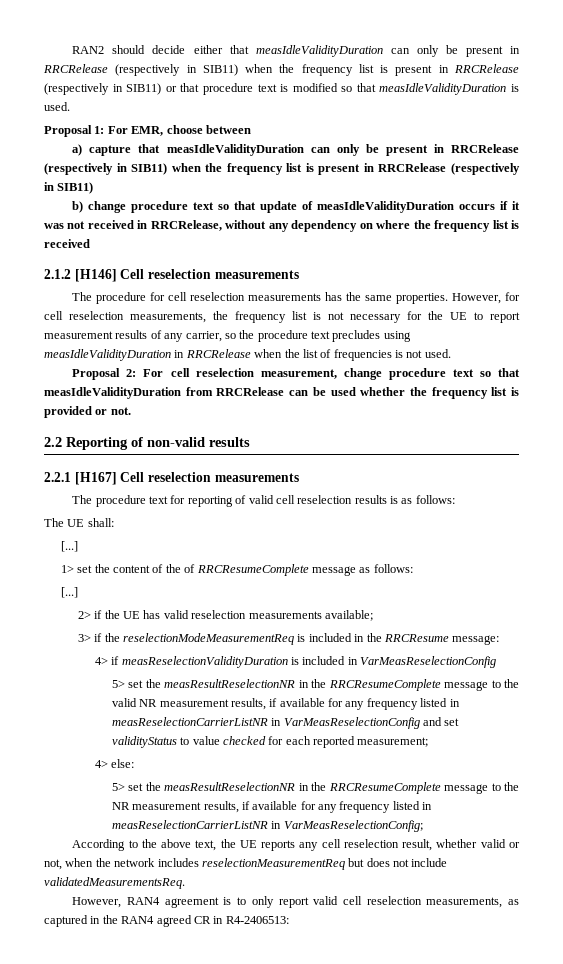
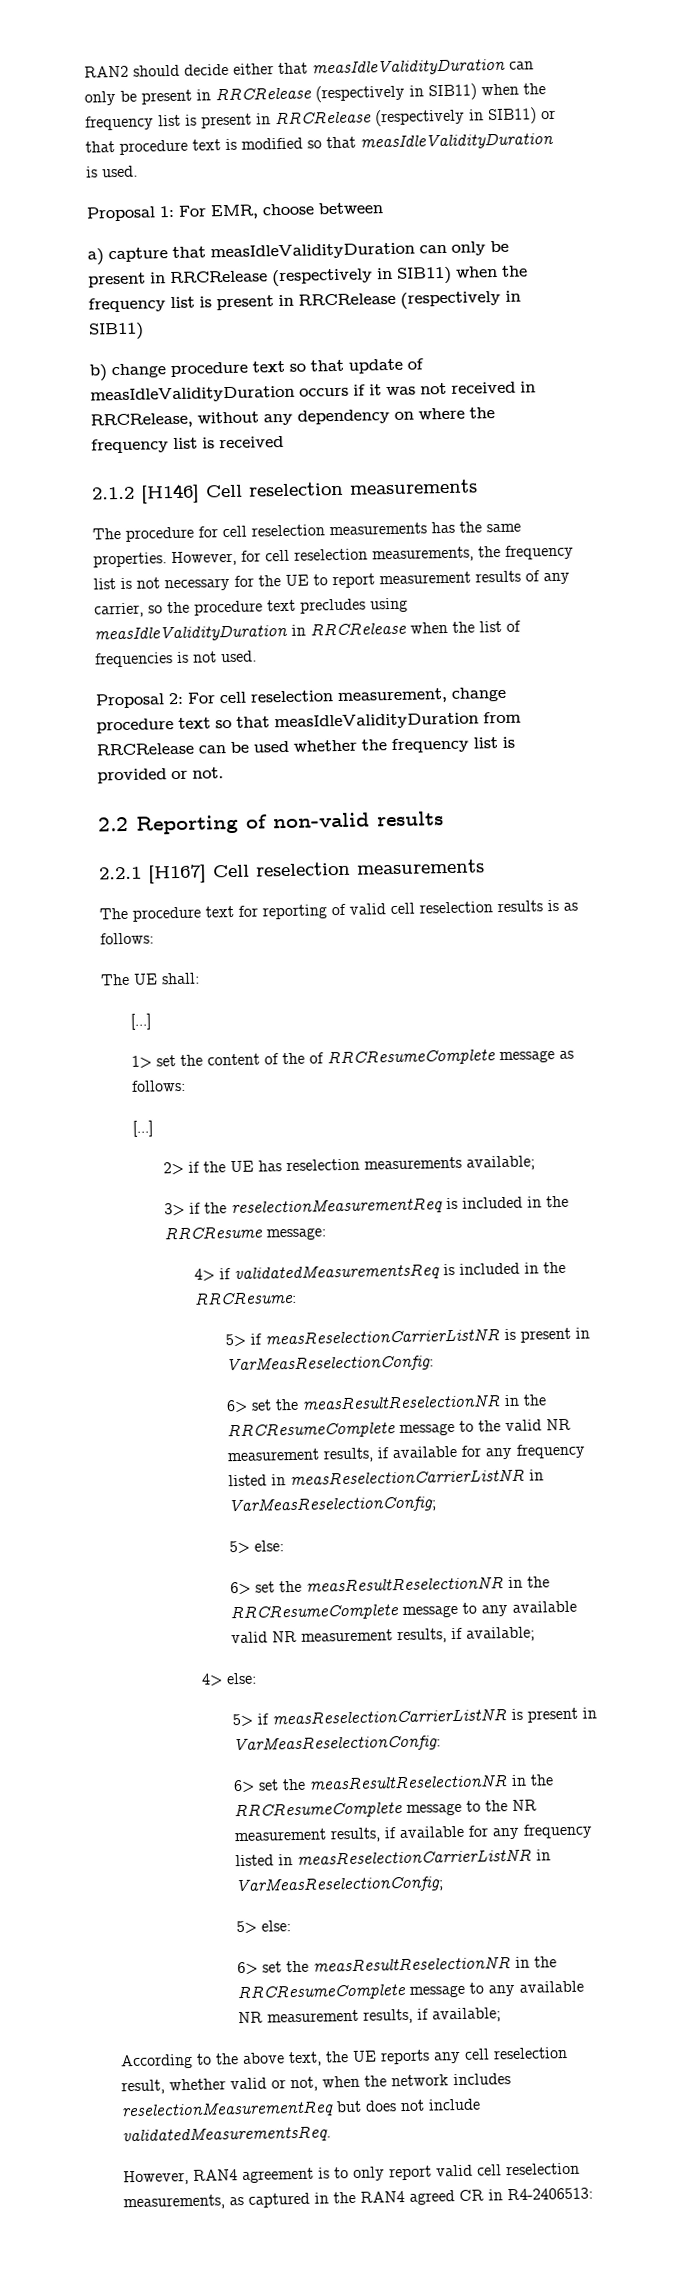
- 2> if the UE has valid reselection measurements available;
+ 2> if the UE has reselection measurements available;
- 3> if the reselectionModeMeasurementReq is included in the RRCResume message:
+ 3> if the reselectionMeasurementReq is included in the RRCResume message:
- 4> if measReselectionValidityDuration is included in VarMeasReselectionConfig
- 5> set the measResultReselectionNR in the RRCResumeComplete message to the valid NR measurement results, if available for any frequency listed in measReselectionCarrierListNR in VarMeasReselectionConfig and set validityStatus to value checked for each reported measurement;
+ 4> if validatedMeasurementsReq is included in the RRCResume:
+ 5> if measReselectionCarrierListNR is present in VarMeasReselectionConfig:
+ 6> set the measResultReselectionNR in the RRCResumeComplete message to the valid NR measurement results, if available for any frequency listed in measReselectionCarrierListNR in VarMeasReselectionConfig;
+ 5> else:
+ 6> set the measResultReselectionNR in the RRCResumeComplete message to any available valid NR measurement results, if available;
  4> else:
- 5> set the measResultReselectionNR in the RRCResumeComplete message to the NR measurement results, if available for any frequency listed in measReselectionCarrierListNR in VarMeasReselectionConfig;
+ 5> if measReselectionCarrierListNR is present in VarMeasReselectionConfig:
+ 6> set the measResultReselectionNR in the RRCResumeComplete message to the NR measurement results, if available for any frequency listed in measReselectionCarrierListNR in VarMeasReselectionConfig;
+ 5> else:
+ 6> set the measResultReselectionNR in the RRCResumeComplete message to any available NR measurement results, if available;

